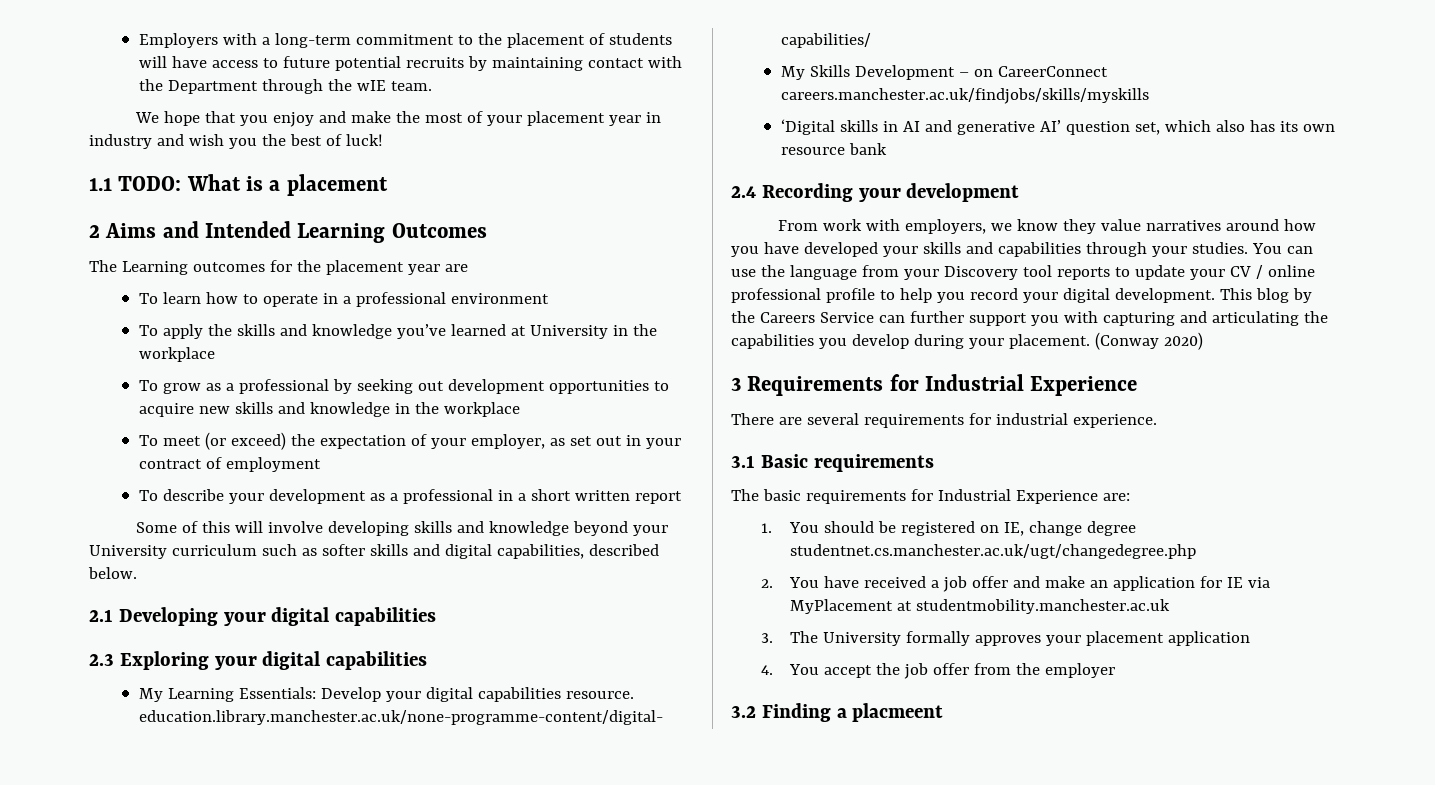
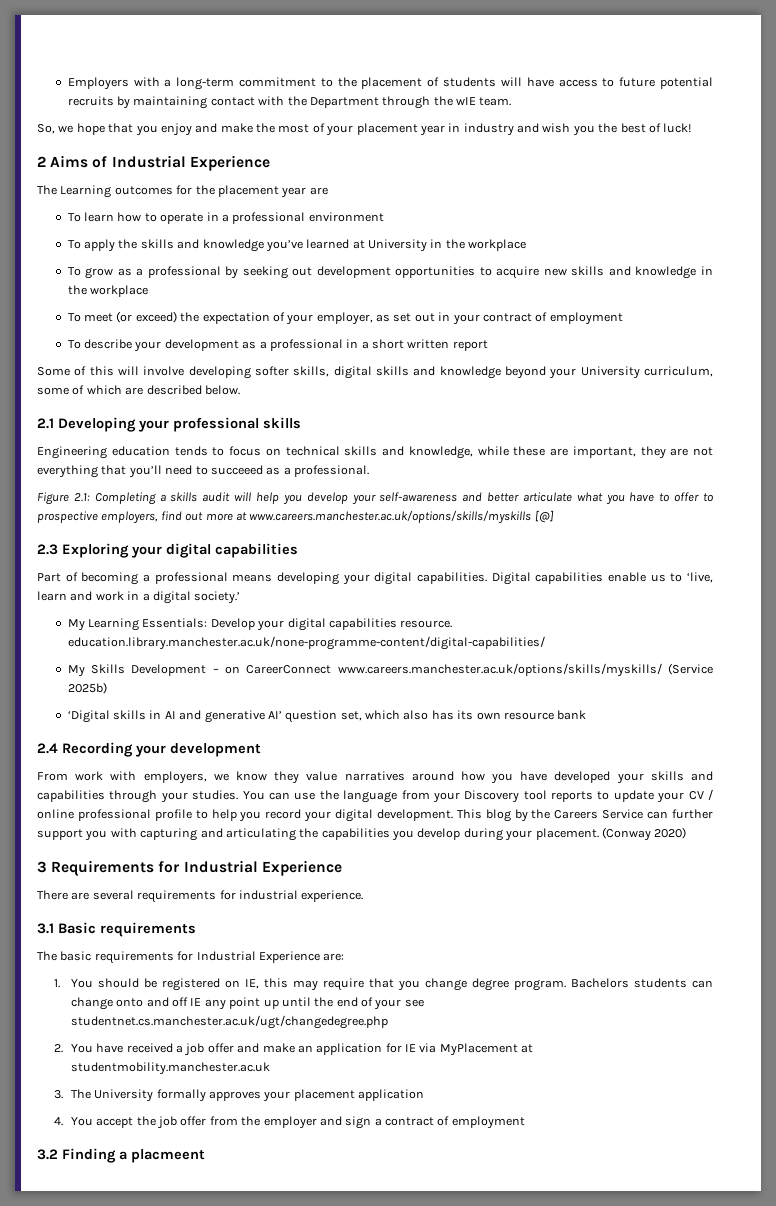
- We hope that you enjoy and make the most of your placement year in industry and wish you the best of luck!
+ So, we hope that you enjoy and make the most of your placement year in industry and wish you the best of luck!
- 1.1 TODO: What is a placement
- 2 Aims and Intended Learning Outcomes
+ 2 Aims of Industrial Experience
- Some of this will involve developing skills and knowledge beyond your University curriculum such as softer skills and digital capabilities, described below.
+ Some of this will involve developing softer skills, digital skills and knowledge beyond your University curriculum, some of which are described below.
- 2.1 Developing your digital capabilities
+ 2.1 Developing your professional skills
+ Engineering education tends to focus on technical skills and knowledge, while these are important, they are not everything that you’ll need to succeeed as a professional.
+ Figure 2.1: Completing a skills audit will help you develop your self-awareness and better articulate what you have to offer to prospective employers, find out more at www.careers.manchester.ac.uk/options/skills/myskills [@]
+ Part of becoming a professional means developing your digital capabilities. Digital capabilities enable us to ‘live, learn and work in a digital society.’
- My Skills Development – on CareerConnect careers.manchester.ac.uk/findjobs/skills/myskills
+ My Skills Development – on CareerConnect www.careers.manchester.ac.uk/options/skills/myskills/ (Service 2025b)
- 1. You should be registered on IE, change degree studentnet.cs.manchester.ac.uk/ugt/changedegree.php
+ 1. You should be registered on IE, this may require that you change degree program. Bachelors students can change onto and off IE any point up until the end of your see studentnet.cs.manchester.ac.uk/ugt/changedegree.php
- 4. You accept the job offer from the employer
+ 4. You accept the job offer from the employer and sign a contract of employment

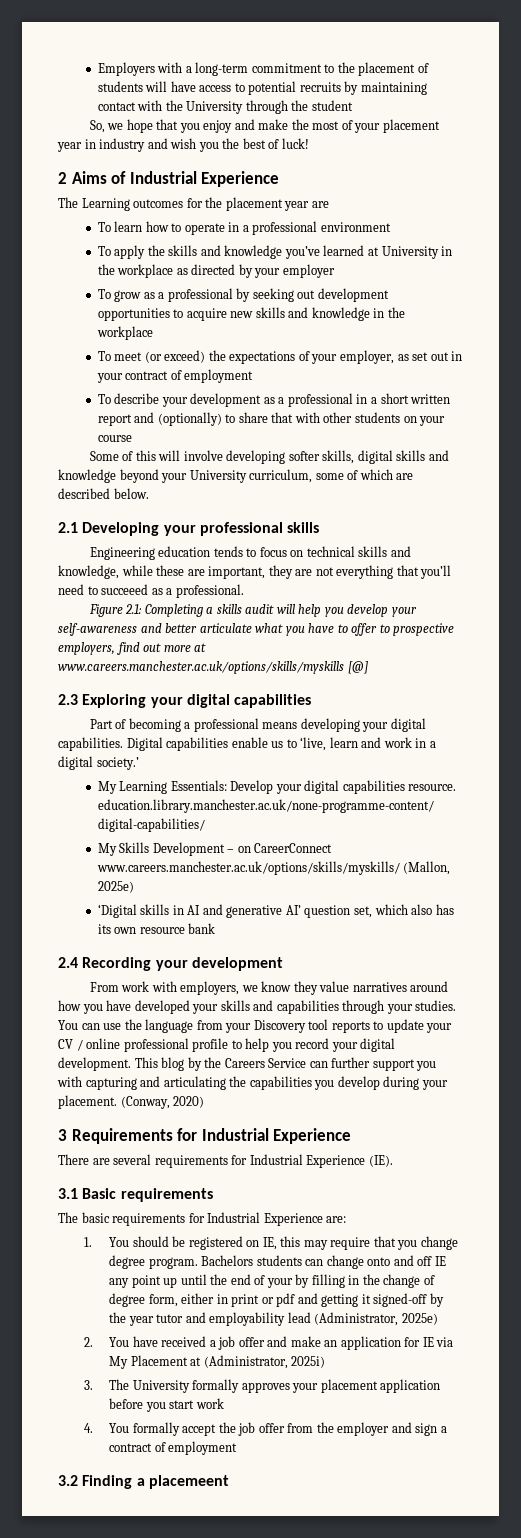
- Employers with a long-term commitment to the placement of students will have access to future potential recruits by maintaining contact with the Department through the wIE team.
+ Employers with a long-term commitment to the placement of students will have access to potential recruits by maintaining contact with the University through the student
- To apply the skills and knowledge you’ve learned at University in the workplace
+ To apply the skills and knowledge you’ve learned at University in the workplace as directed by your employer
- To meet (or exceed) the expectation of your employer, as set out in your contract of employment
+ To meet (or exceed) the expectations of your employer, as set out in your contract of employment
- To describe your development as a professional in a short written report
+ To describe your development as a professional in a short written report and (optionally) to share that with other students on your course
- My Skills Development – on CareerConnect www.careers.manchester.ac.uk/options/skills/myskills/ (Service 2025b)
+ My Skills Development – on CareerConnect www.careers.manchester.ac.uk/options/skills/myskills/ (Mallon, 2025e)
- (Conway 2020)
+ (Conway, 2020)
- There are several requirements for industrial experience.
+ There are several requirements for Industrial Experience (IE).
- Bachelors students can change onto and off IE any point up until the end of your see studentnet.cs.manchester.ac.uk/ugt/changedegree.php
+ Bachelors students can change onto and off IE any point up until the end of your by filling in the change of degree form, either in print or pdf and getting it signed-off by the year tutor and employability lead (Administrator, 2025e)
- 2. You have received a job offer and make an application for IE via MyPlacement at studentmobility.manchester.ac.uk
+ 2. You have received a job offer and make an application for IE via My Placement at (Administrator, 2025i)
- 3. The University formally approves your placement application
+ 3. The University formally approves your placement application before you start work
- 4. You accept the job offer from the employer and sign a contract of employment
+ 4. You formally accept the job offer from the employer and sign a contract of employment
- 3.2 Finding a placmeent
+ 3.2 Finding a placemeent

